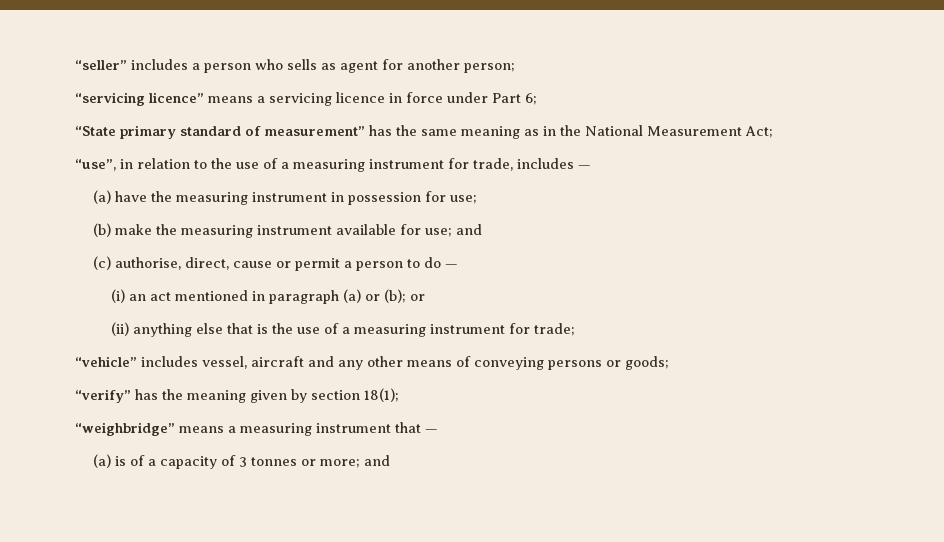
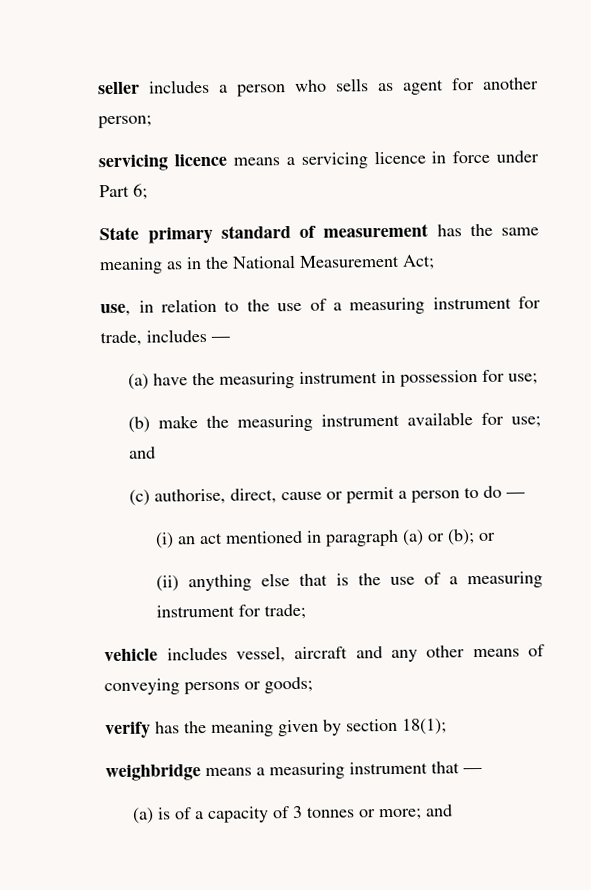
- “seller” includes a person who sells as agent for another person;
+ seller includes a person who sells as agent for another person;
- “servicing licence” means a servicing licence in force under Part 6;
+ servicing licence means a servicing licence in force under Part 6;
- “State primary standard of measurement” has the same meaning as in the National Measurement Act;
+ State primary standard of measurement has the same meaning as in the National Measurement Act;
- “use”, in relation to the use of a measuring instrument for trade, includes —
+ use, in relation to the use of a measuring instrument for trade, includes —
- “vehicle” includes vessel, aircraft and any other means of conveying persons or goods;
+ vehicle includes vessel, aircraft and any other means of conveying persons or goods;
- “verify” has the meaning given by section 18(1);
+ verify has the meaning given by section 18(1);
- “weighbridge” means a measuring instrument that —
+ weighbridge means a measuring instrument that —

